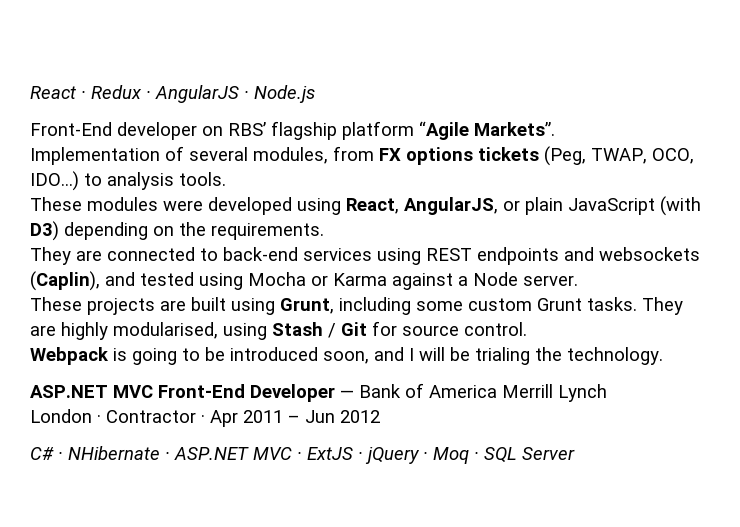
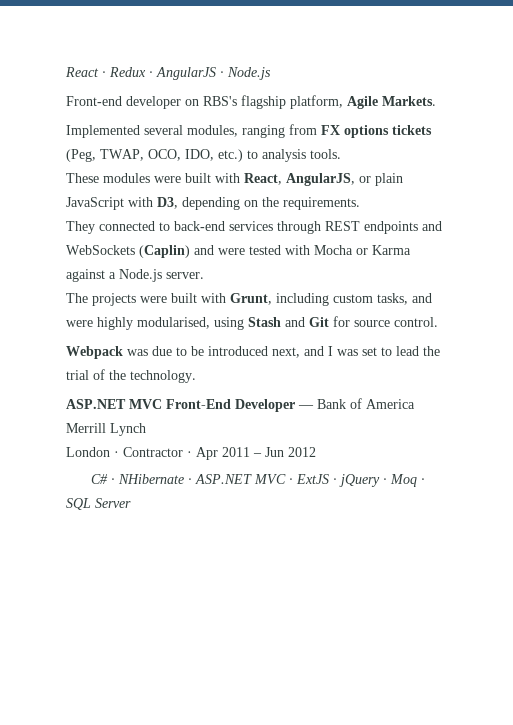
- Front-End developer on RBS’ flagship platform “Agile Markets”.
- Implementation of several modules, from FX options tickets (Peg, TWAP, OCO, IDO…) to analysis tools.
+ Front-end developer on RBS's flagship platform, Agile Markets.
+ Implemented several modules, ranging from FX options tickets (Peg, TWAP, OCO, IDO, etc.) to analysis tools.
- These modules were developed using React, AngularJS, or plain JavaScript (with D3) depending on the requirements.
+ These modules were built with React, AngularJS, or plain JavaScript with D3, depending on the requirements.
- They are connected to back-end services using REST endpoints and websockets (Caplin), and tested using Mocha or Karma against a Node server.
+ They connected to back-end services through REST endpoints and WebSockets (Caplin) and were tested with Mocha or Karma against a Node.js server.
- These projects are built using Grunt, including some custom Grunt tasks. They are highly modularised, using Stash / Git for source control.
+ The projects were built with Grunt, including custom tasks, and were highly modularised, using Stash and Git for source control.
- Webpack is going to be introduced soon, and I will be trialing the technology.
+ Webpack was due to be introduced next, and I was set to lead the trial of the technology.

